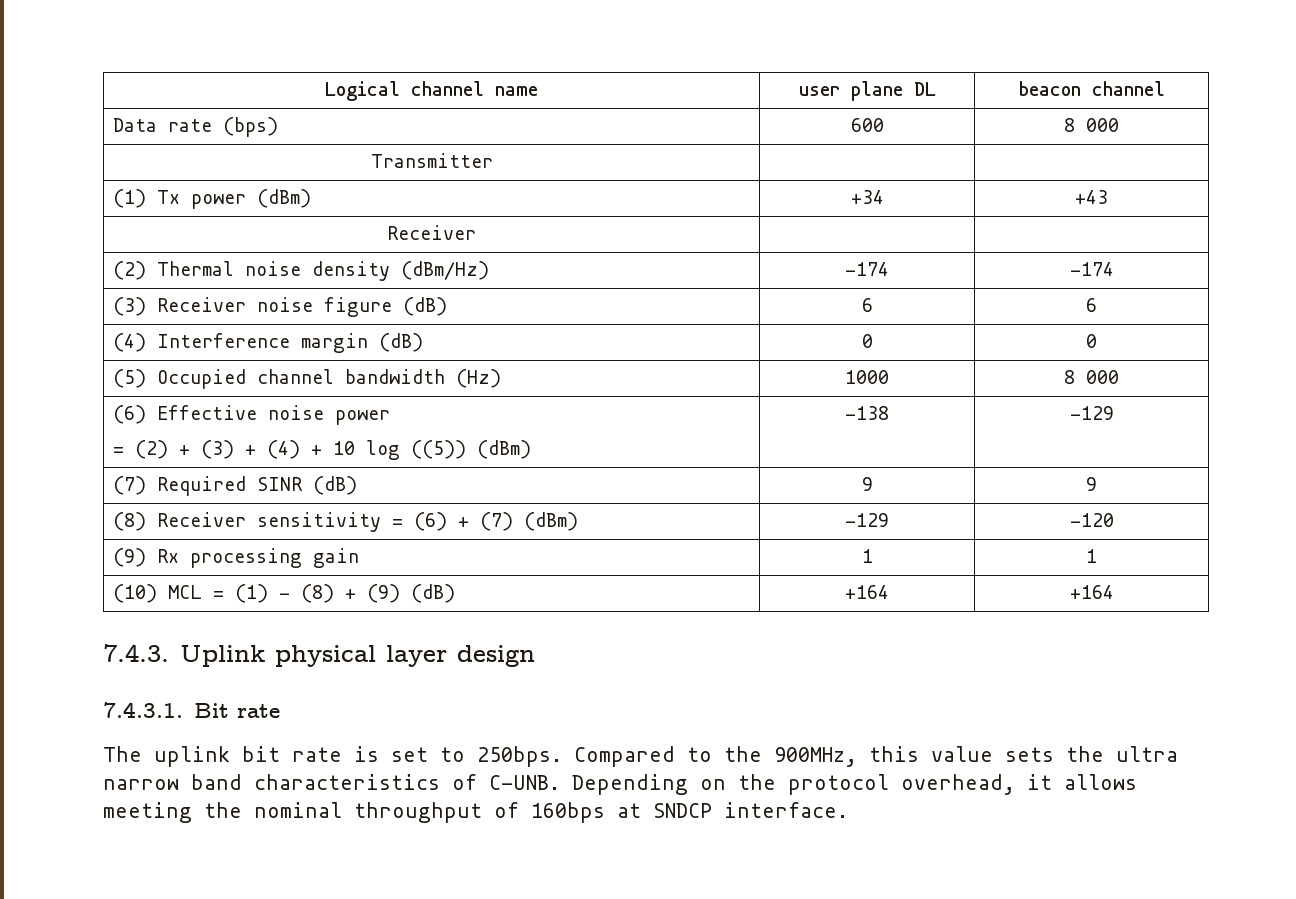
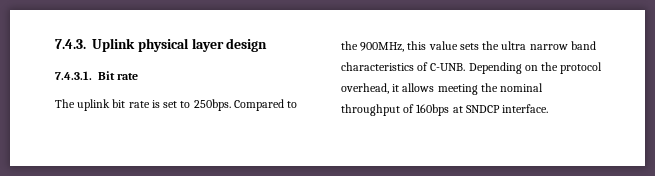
- Logical channel name | user plane DL | beacon channel
- Data rate (bps) | 600 | 8 000
- Transmitter | |
- (1) Tx power (dBm) | +34 | +43
- Receiver | |
- (2) Thermal noise density (dBm/Hz) | -174 | -174
- (3) Receiver noise figure (dB) | 6 | 6
- (4) Interference margin (dB) | 0 | 0
- (5) Occupied channel bandwidth (Hz) | 1000 | 8 000
- (6) Effective noise power
- = (2) + (3) + (4) + 10 log ((5)) (dBm) | -138 | -129
- (7) Required SINR (dB) | 9 | 9
- (8) Receiver sensitivity = (6) + (7) (dBm) | -129 | -120
- (9) Rx processing gain | 1 | 1
- (10) MCL = (1) − (8) + (9) (dB) | +164 | +164

